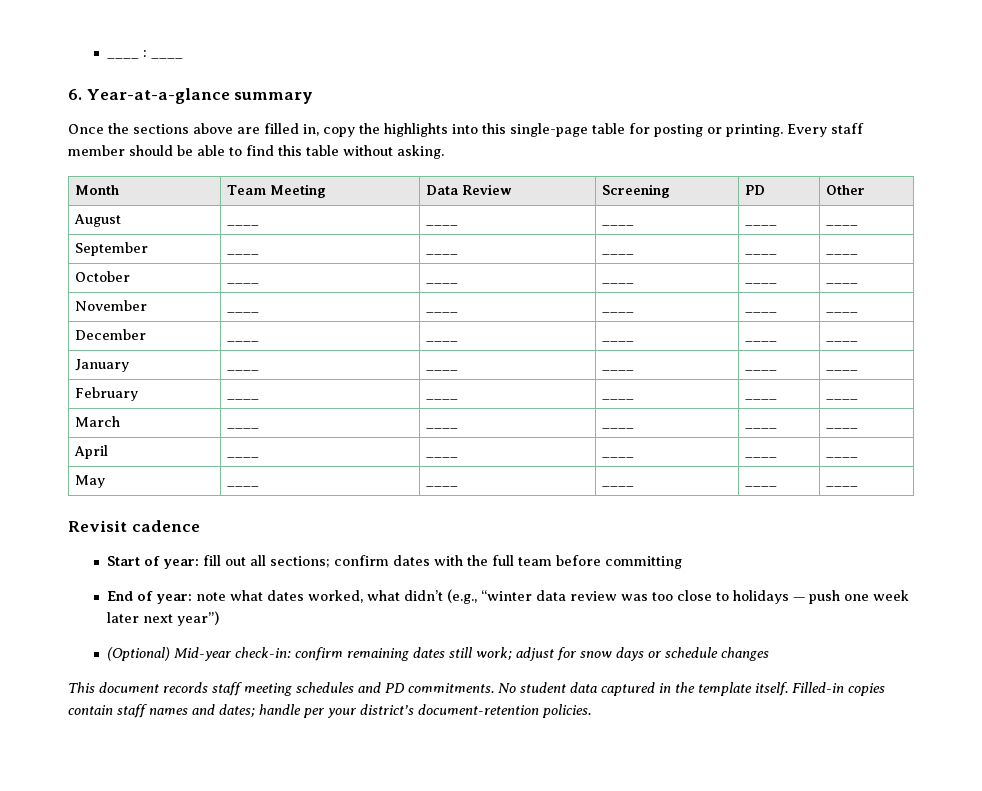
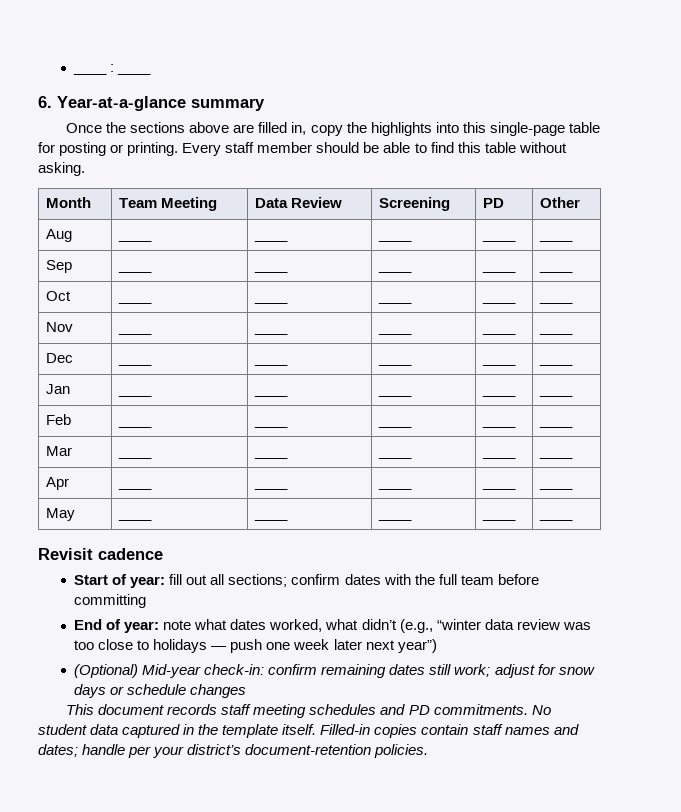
- August | ____ | ____ | ____ | ____ | ____
- September | ____ | ____ | ____ | ____ | ____
- October | ____ | ____ | ____ | ____ | ____
- November | ____ | ____ | ____ | ____ | ____
- December | ____ | ____ | ____ | ____ | ____
- January | ____ | ____ | ____ | ____ | ____
- February | ____ | ____ | ____ | ____ | ____
- March | ____ | ____ | ____ | ____ | ____
- April | ____ | ____ | ____ | ____ | ____
+ Aug | ____ | ____ | ____ | ____ | ____
+ Sep | ____ | ____ | ____ | ____ | ____
+ Oct | ____ | ____ | ____ | ____ | ____
+ Nov | ____ | ____ | ____ | ____ | ____
+ Dec | ____ | ____ | ____ | ____ | ____
+ Jan | ____ | ____ | ____ | ____ | ____
+ Feb | ____ | ____ | ____ | ____ | ____
+ Mar | ____ | ____ | ____ | ____ | ____
+ Apr | ____ | ____ | ____ | ____ | ____

